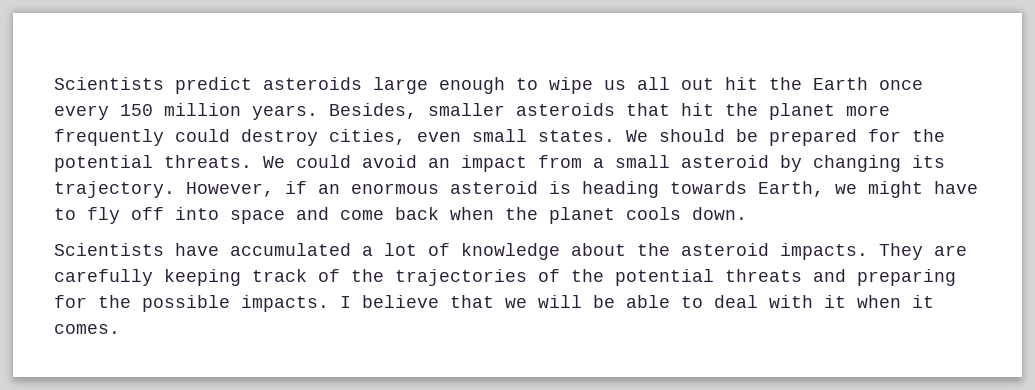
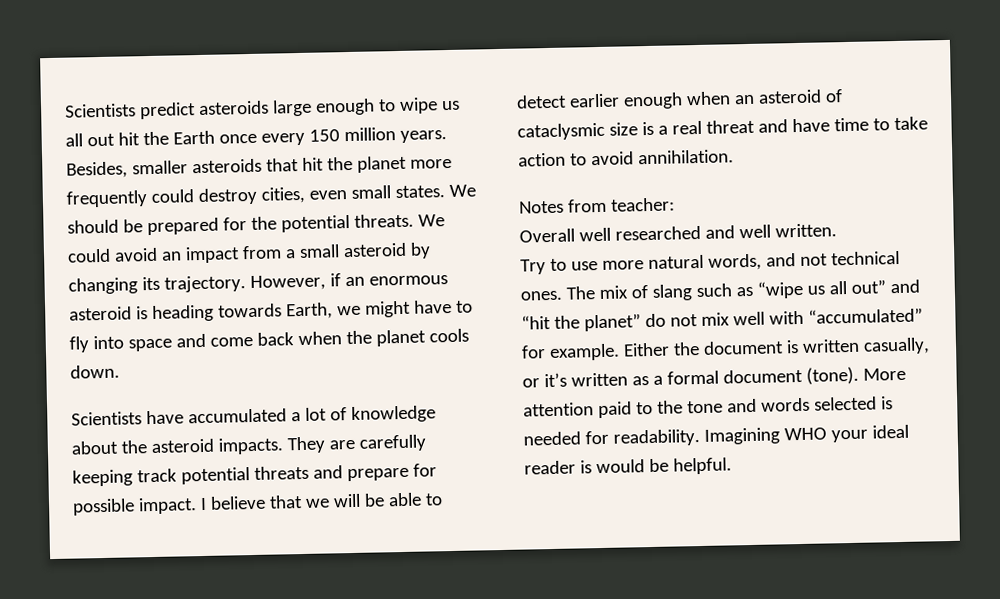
- However, if an enormous asteroid is heading towards Earth, we might have to fly off into space and come back when the planet cools down.
+ However, if an enormous asteroid is heading towards Earth, we might have to fly into space and come back when the planet cools down.
- They are carefully keeping track of the trajectories of the potential threats and preparing for the possible impacts.
+ They are carefully keeping track potential threats and prepare for possible impact.
- I believe that we will be able to deal with it when it comes.
+ I believe that we will be able to detect earlier enough when an asteroid of cataclysmic size is a real threat and have time to take action to avoid annihilation.
+ Notes from teacher:
+ Overall well researched and well written.
+ Try to use more natural words, and not technical ones. The mix of slang such as “wipe us all out” and “hit the planet” do not mix well with “accumulated” for example. Either the document is written casually, or it’s written as a formal document (tone). More attention paid to the tone and words selected is needed for readability. Imagining WHO your ideal reader is would be helpful.

